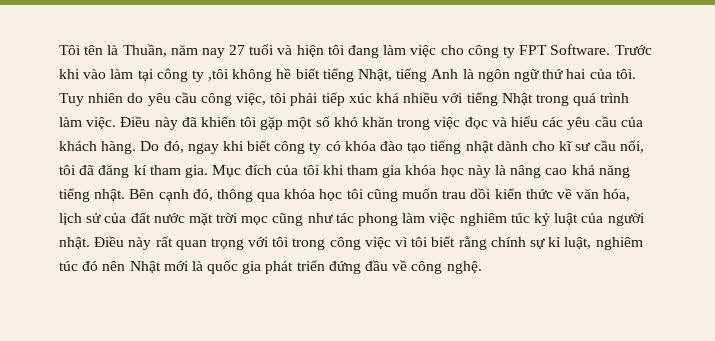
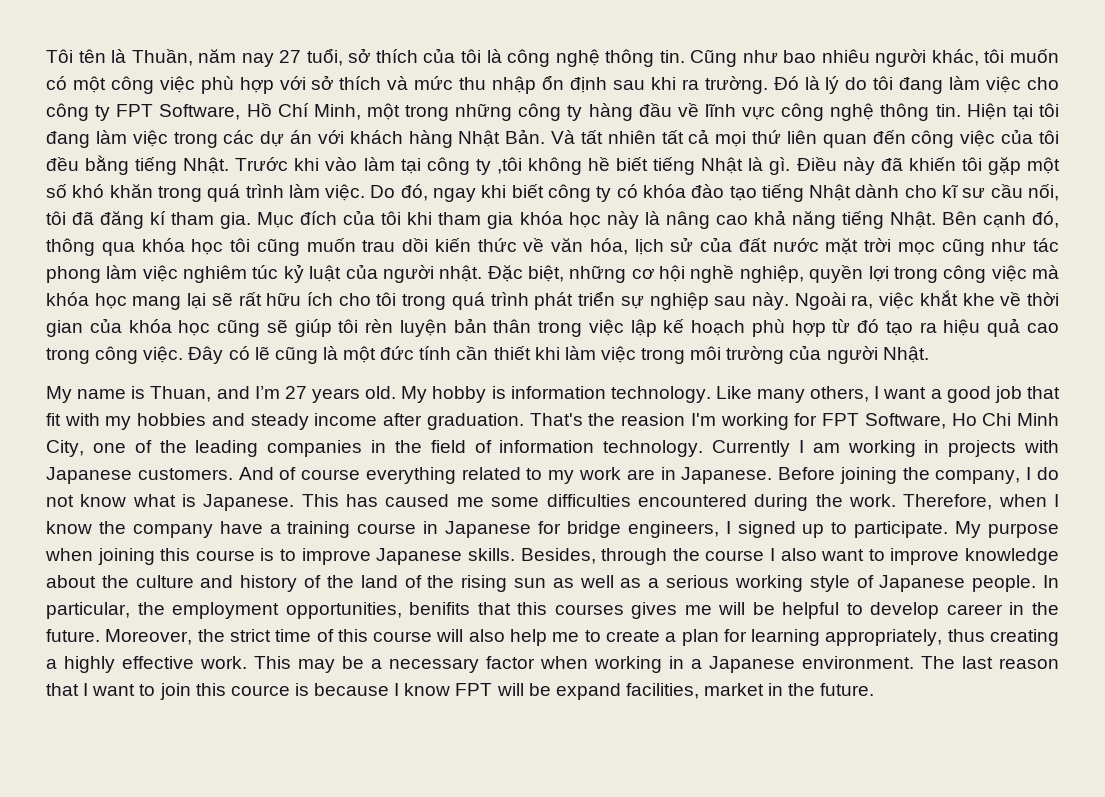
- Tôi tên là Thuần, năm nay 27 tuổi và hiện tôi đang làm việc cho công ty FPT Software.
+ Tôi tên là Thuần, năm nay 27 tuổi, sở thích của tôi là công nghệ thông tin. Cũng như bao nhiêu người khác, tôi muốn có một công việc phù hợp với sở thích và mức thu nhập ổn định sau khi ra trường. Đó là lý do tôi đang làm việc cho công ty FPT Software, Hồ Chí Minh, một trong những công ty hàng đầu về lĩnh vực công nghệ thông tin. Hiện tại tôi đang làm việc trong các dự án với khách hàng Nhật Bản. Và tất nhiên tất cả mọi thứ liên quan đến công việc của tôi đều bằng tiếng Nhật.
- Trước khi vào làm tại công ty ,tôi không hề biết tiếng Nhật, tiếng Anh là ngôn ngữ thứ hai của tôi. Tuy nhiên do yêu cầu công việc, tôi phải tiếp xúc khá nhiều với tiếng Nhật trong quá trình làm việc.
+ Trước khi vào làm tại công ty ,tôi không hề biết tiếng Nhật là gì.
- Điều này đã khiến tôi gặp một số khó khăn trong việc đọc và hiểu các yêu cầu của khách hàng.
+ Điều này đã khiến tôi gặp một số khó khăn trong quá trình làm việc.
- Do đó, ngay khi biết công ty có khóa đào tạo tiếng nhật dành cho kĩ sư cầu nối, tôi đã đăng kí tham gia.
+ Do đó, ngay khi biết công ty có khóa đào tạo tiếng Nhật dành cho kĩ sư cầu nối, tôi đã đăng kí tham gia.
- Mục đích của tôi khi tham gia khóa học này là nâng cao khả năng tiếng nhật.
+ Mục đích của tôi khi tham gia khóa học này là nâng cao khả năng tiếng Nhật.
- Điều này rất quan trọng với tôi trong công việc vì tôi biết rằng chính sự kỉ luật, nghiêm túc đó nên Nhật mới là quốc gia phát triển đứng đầu về công nghệ.
+ Đặc biệt, những cơ hội nghề nghiệp, quyền lợi trong công việc mà khóa học mang lại sẽ rất hữu ích cho tôi trong quá trình phát triển sự nghiệp sau này. Ngoài ra, việc khắt khe về thời gian của khóa học cũng sẽ giúp tôi rèn luyện bản thân trong việc lập kế hoạch phù hợp từ đó tạo ra hiệu quả cao trong công việc. Đây có lẽ cũng là một đức tính cần thiết khi làm việc trong môi trường của người Nhật.
+ My name is Thuan, and I’m 27 years old. My hobby is information technology. Like many others, I want a good job that fit with my hobbies and steady income after graduation. That's the reasion I'm working for FPT Software, Ho Chi Minh City, one of the leading companies in the field of information technology. Currently I am working in projects with Japanese customers. And of course everything related to my work are in Japanese. Before joining the company, I do not know what is Japanese. This has caused me some difficulties encountered during the work. Therefore, when I know the company have a training course in Japanese for bridge engineers, I signed up to participate. My purpose when joining this course is to improve Japanese skills. Besides, through the course I also want to improve knowledge about the culture and history of the land of the rising sun as well as a serious working style of Japanese people. In particular, the employment opportunities, benifits that this courses gives me will be helpful to develop career in the future. Moreover, the strict time of this course will also help me to create a plan for learning appropriately, thus creating a highly effective work. This may be a necessary factor when working in a Japanese environment. The last reason that I want to join this cource is because I know FPT will be expand facilities, market in the future.

